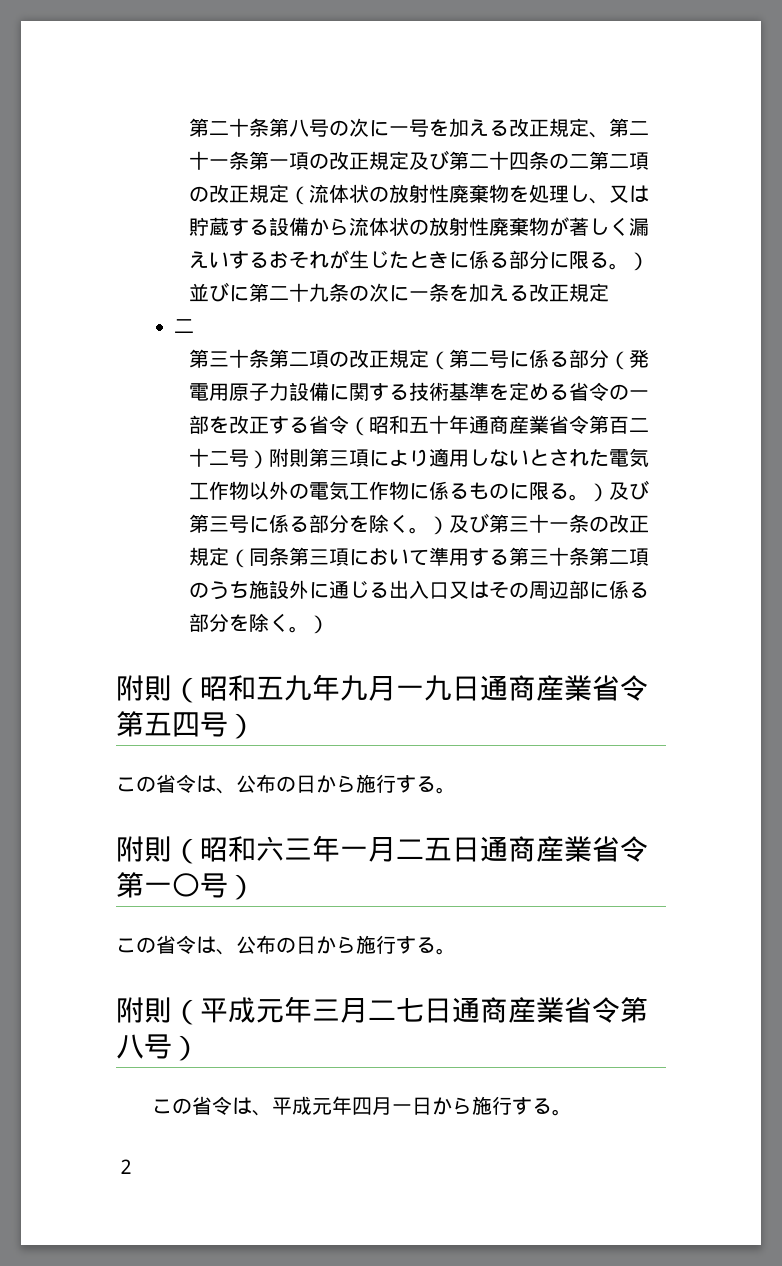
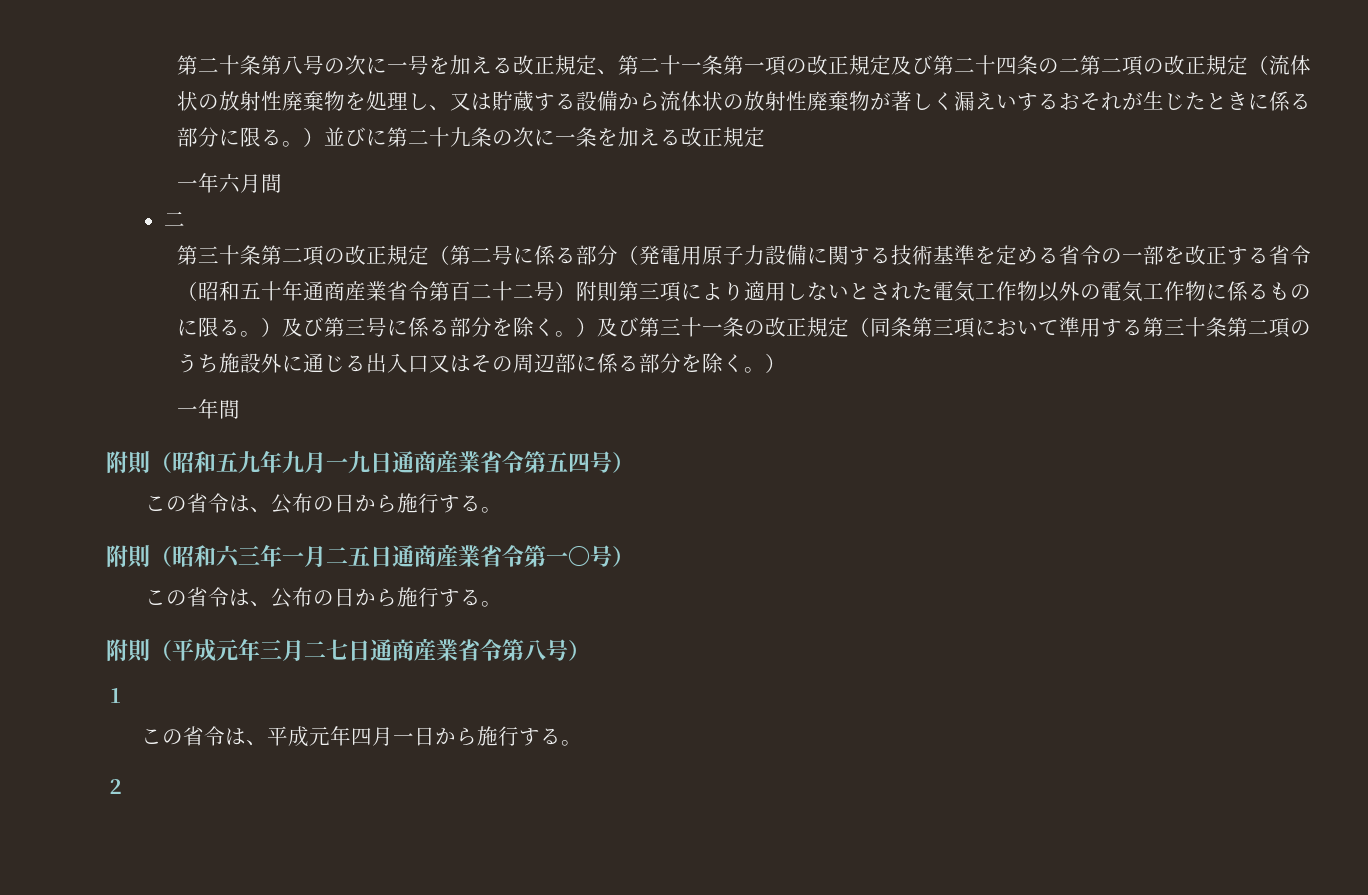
+ 一年六月間
+ 一年間
+ １

